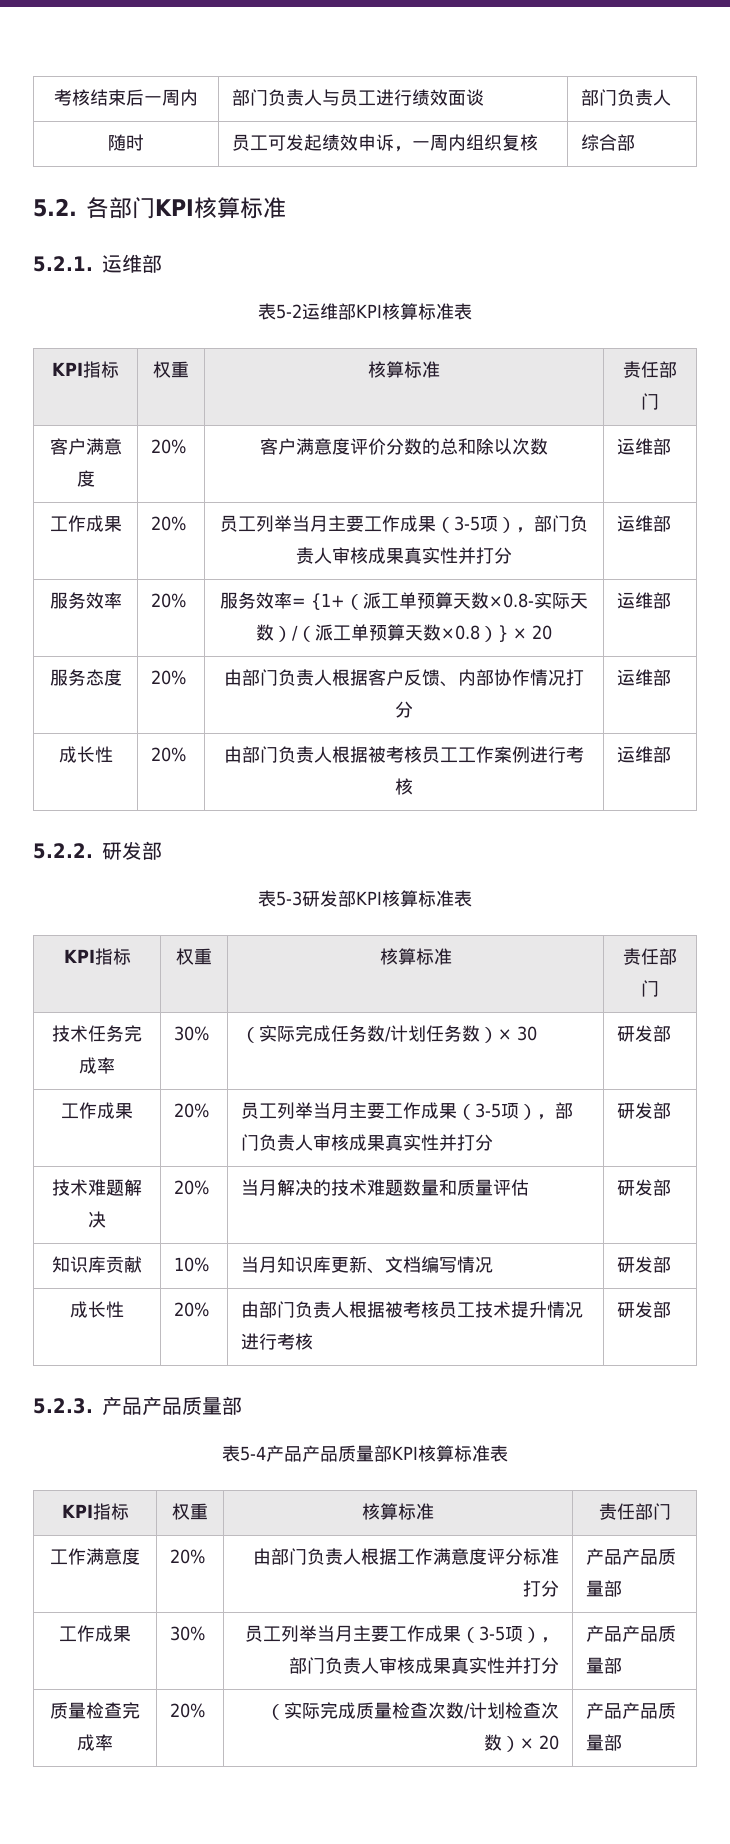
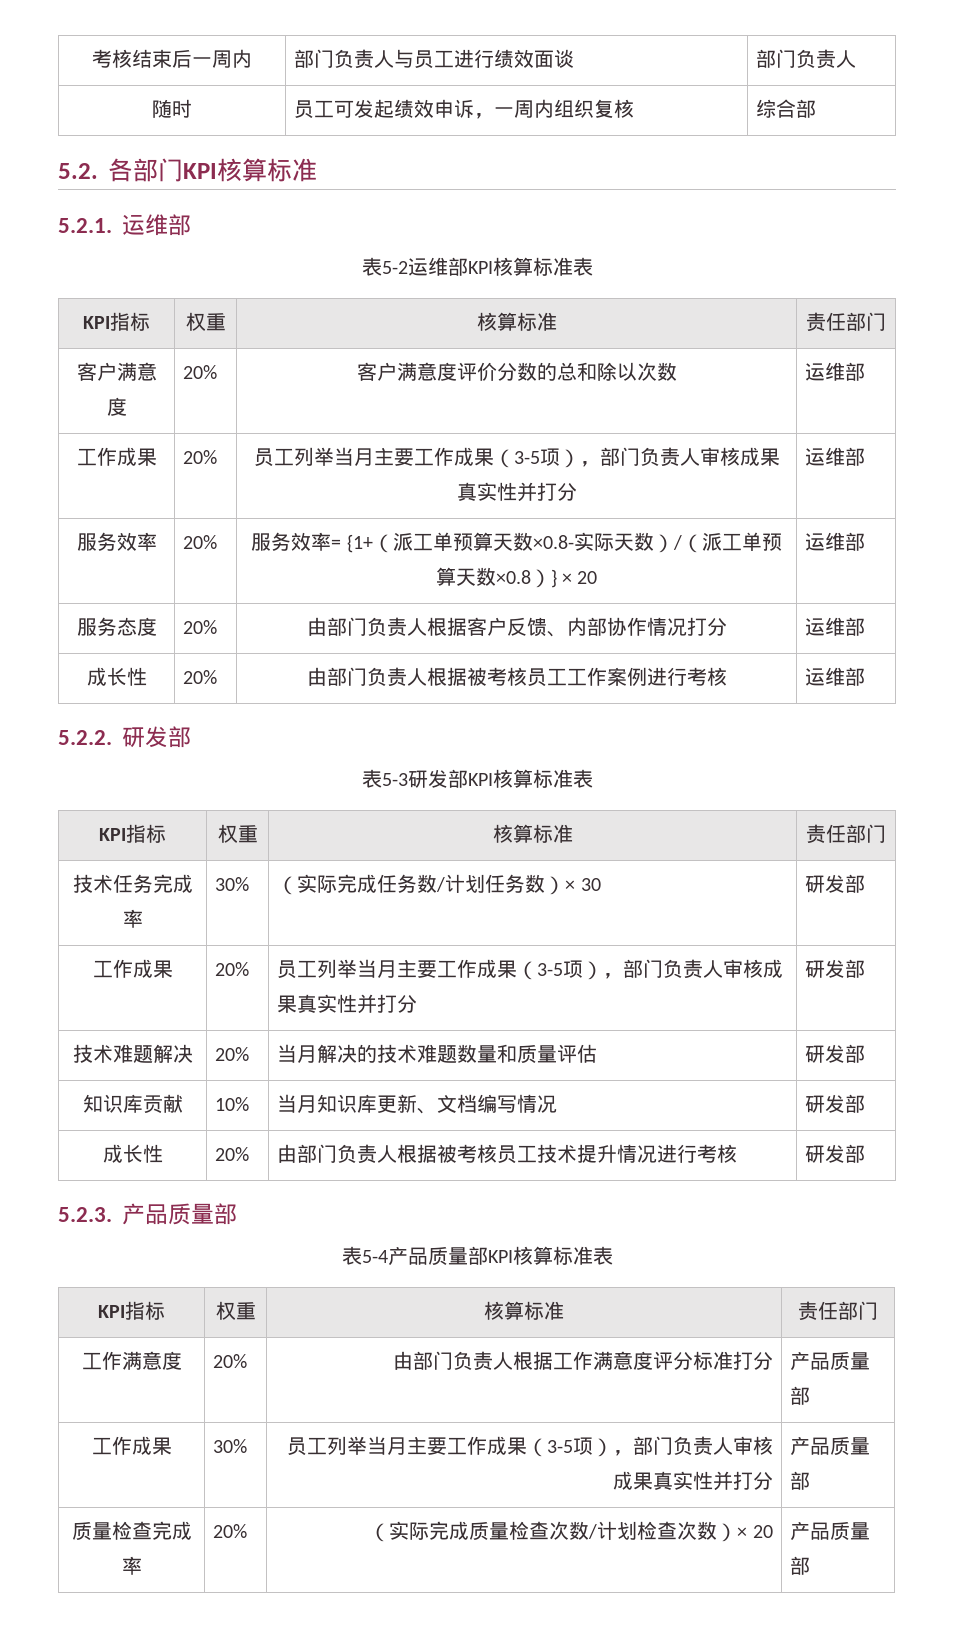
- 5.2.3.产品产品质量部
+ 5.2.3.产品质量部
- 表5-4产品产品质量部KPI核算标准表
+ 表5-4产品质量部KPI核算标准表
- 工作满意度 | 20% | 由部门负责人根据工作满意度评分标准打分 | 产品产品质量部
+ 工作满意度 | 20% | 由部门负责人根据工作满意度评分标准打分 | 产品质量部
- 工作成果 | 30% | 员工列举当月主要工作成果（3-5项），部门负责人审核成果真实性并打分 | 产品产品质量部
+ 工作成果 | 30% | 员工列举当月主要工作成果（3-5项），部门负责人审核成果真实性并打分 | 产品质量部
- 质量检查完成率 | 20% | （实际完成质量检查次数/计划检查次数）× 20 | 产品产品质量部
+ 质量检查完成率 | 20% | （实际完成质量检查次数/计划检查次数）× 20 | 产品质量部

